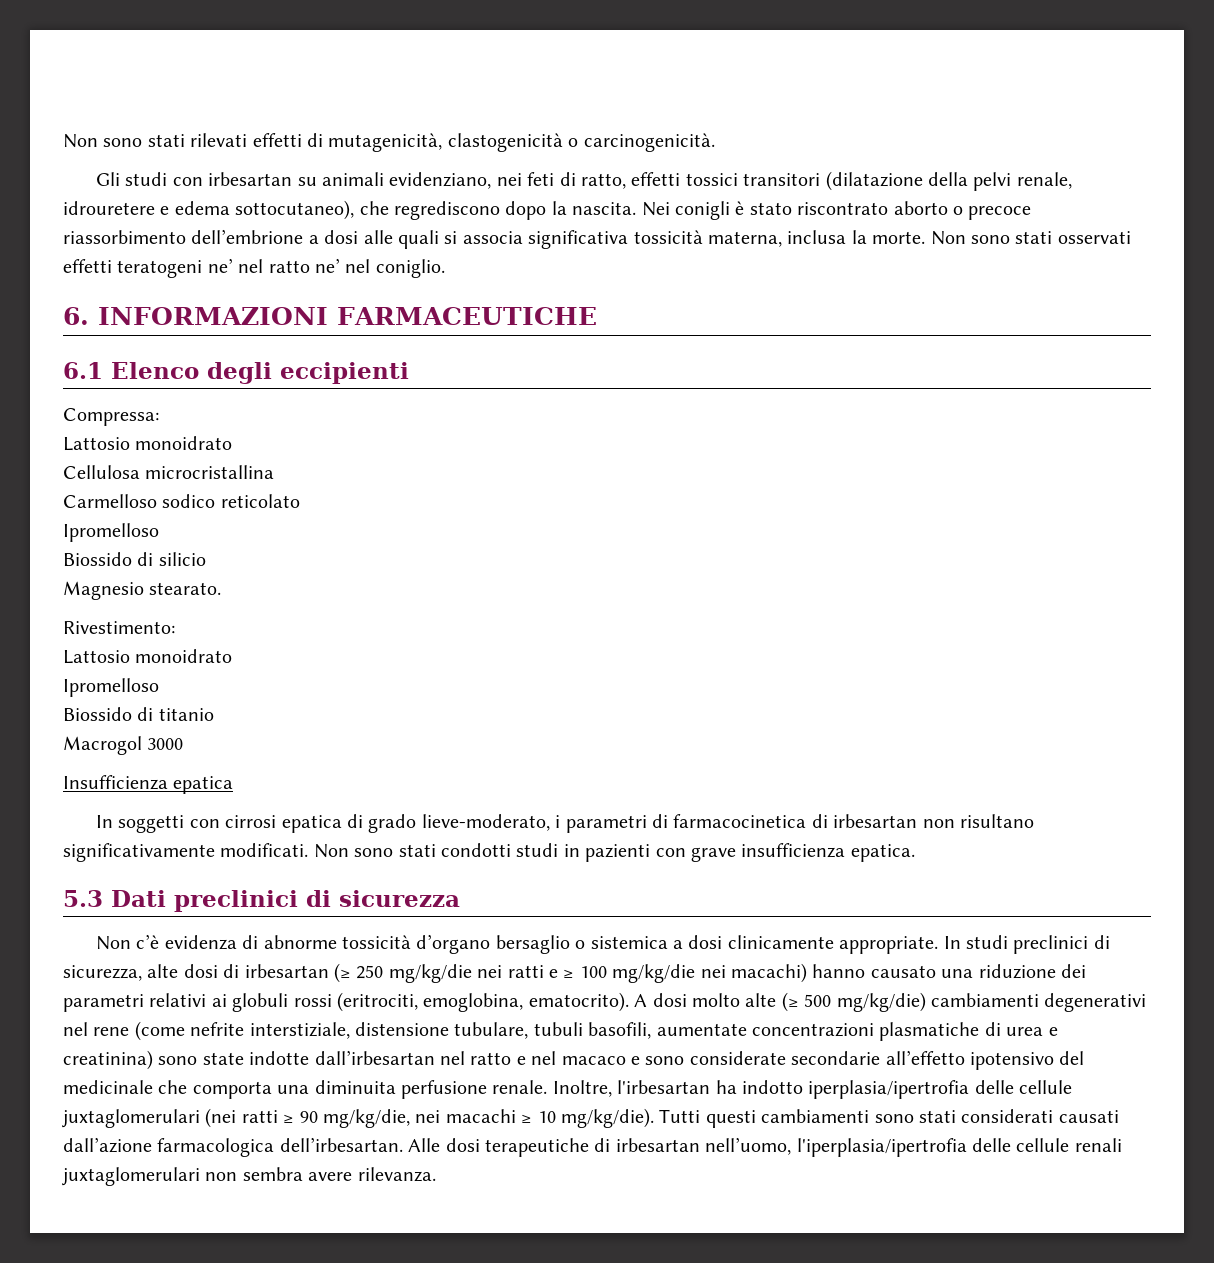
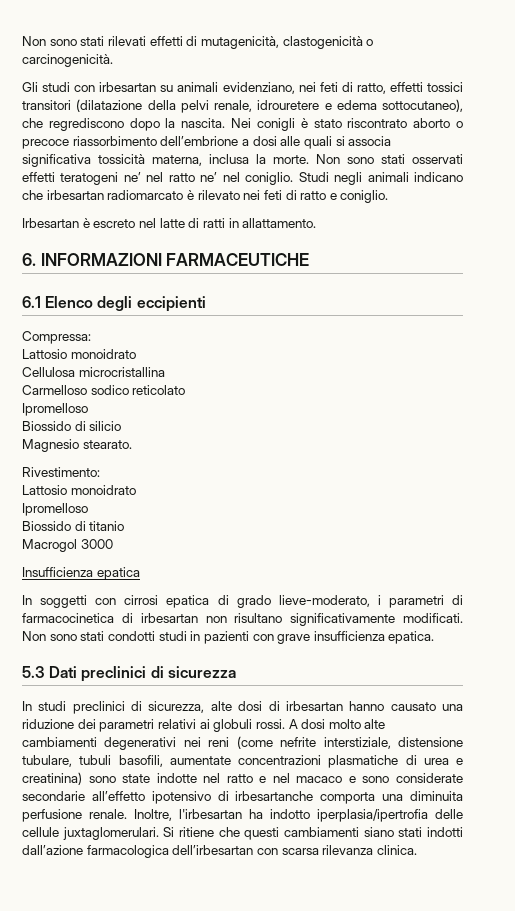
+ Studi negli animali indicano che irbesartan radiomarcato è rilevato nei feti di ratto e coniglio.
+ Irbesartan è escreto nel latte di ratti in allattamento.
- Non c’è evidenza di abnorme tossicità d’organo bersaglio o sistemica a dosi clinicamente appropriate. In studi preclinici di sicurezza, alte dosi di irbesartan (≥ 250 mg/kg/die nei ratti e ≥ 100 mg/kg/die nei macachi) hanno causato una riduzione dei parametri relativi ai globuli rossi (eritrociti, emoglobina, ematocrito). A dosi molto alte (≥ 500 mg/kg/die) cambiamenti degenerativi nel rene (come nefrite interstiziale, distensione tubulare, tubuli basofili, aumentate concentrazioni plasmatiche di urea e creatinina) sono state indotte dall’irbesartan nel ratto e nel macaco e sono considerate secondarie all’effetto ipotensivo del medicinale che comporta una diminuita perfusione renale.
+ In studi preclinici di sicurezza, alte dosi di irbesartan hanno causato una riduzione dei parametri relativi ai globuli rossi. A dosi molto alte cambiamenti degenerativi nei reni (come nefrite interstiziale, distensione tubulare, tubuli basofili, aumentate concentrazioni plasmatiche di urea e creatinina) sono state indotte nel ratto e nel macaco e sono considerate secondarie all’effetto ipotensivo di irbesartanche comporta una diminuita perfusione renale.
- Inoltre, l'irbesartan ha indotto iperplasia/ipertrofia delle cellule juxtaglomerulari (nei ratti ≥ 90 mg/kg/die, nei macachi ≥ 10 mg/kg/die). Tutti questi cambiamenti sono stati considerati causati dall’azione farmacologica dell’irbesartan. Alle dosi terapeutiche di irbesartan nell’uomo, l'iperplasia/ipertrofia delle cellule renali juxtaglomerulari non sembra avere rilevanza.
+ Inoltre, l'irbesartan ha indotto iperplasia/ipertrofia delle cellule juxtaglomerulari. Si ritiene che questi cambiamenti siano stati indotti dall’azione farmacologica dell’irbesartan con scarsa rilevanza clinica.

